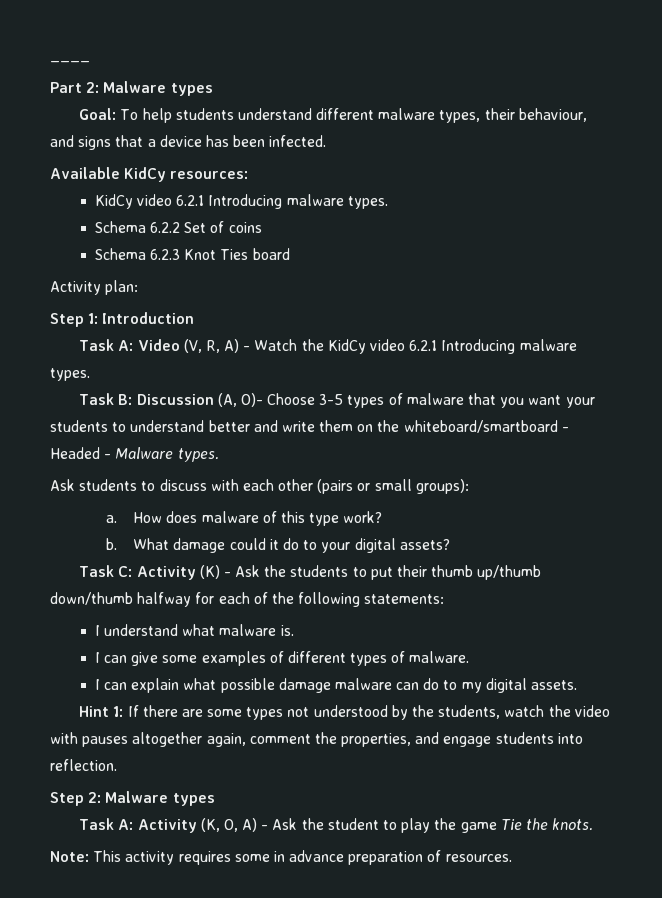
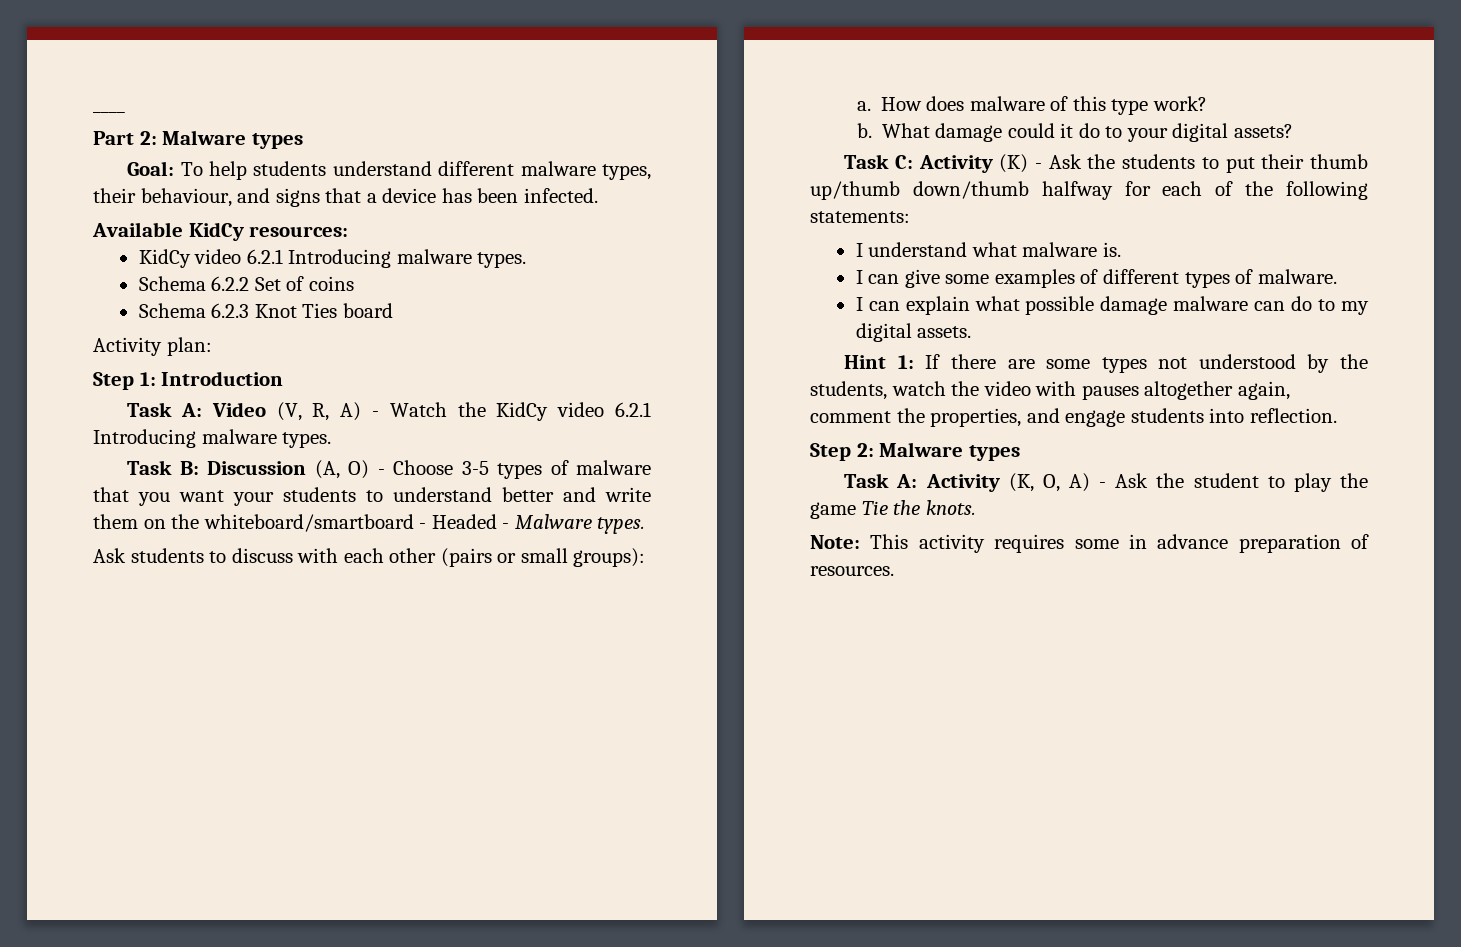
- Task B: Discussion (A, O)- Choose 3-5 types of malware that you want your students to understand better and write them on the whiteboard/smartboard - Headed - Malware types.
+ Task B: Discussion (A, O) - Choose 3-5 types of malware that you want your students to understand better and write them on the whiteboard/smartboard - Headed - Malware types.

